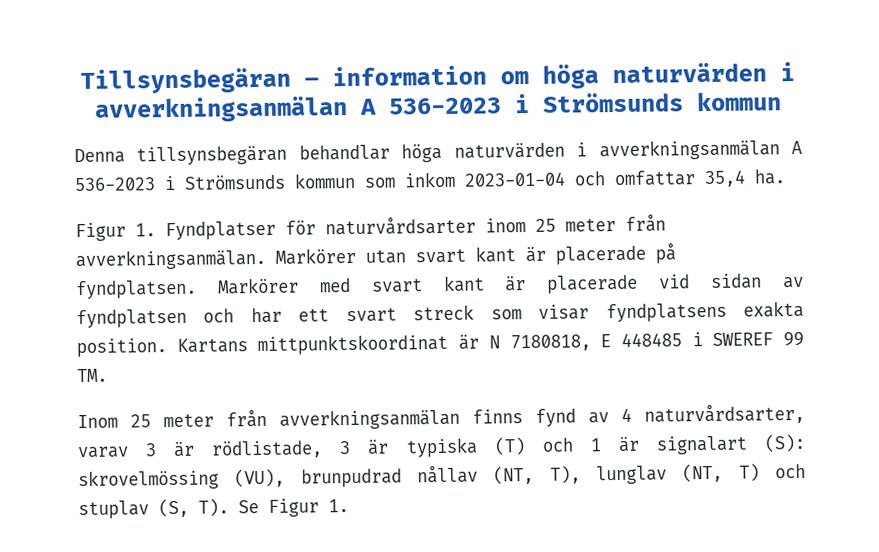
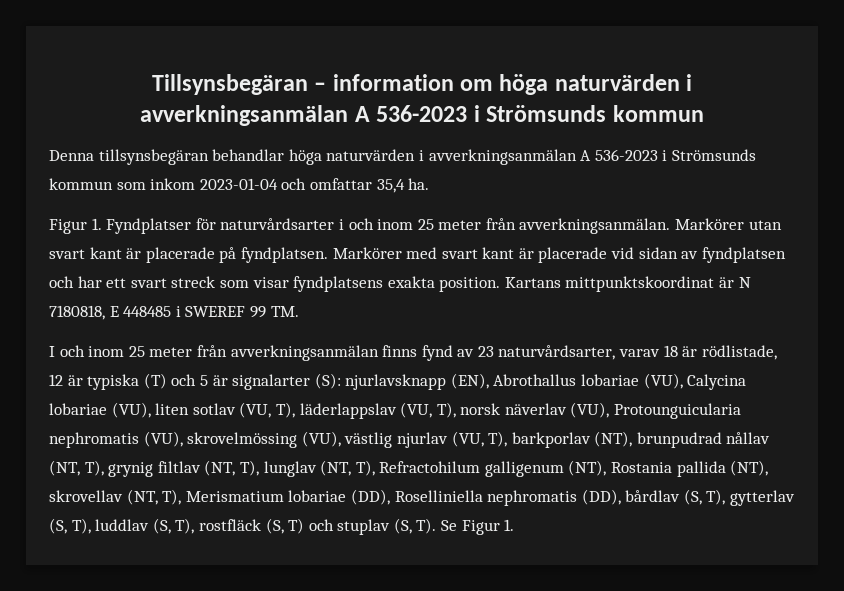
- Figur 1. Fyndplatser för naturvårdsarter inom 25 meter från avverkningsanmälan.
+ Figur 1. Fyndplatser för naturvårdsarter i och inom 25 meter från avverkningsanmälan.
- Inom 25 meter från avverkningsanmälan finns fynd av 4 naturvårdsarter, varav 3 är rödlistade, 3 är typiska (T) och 1 är signalart (S): skrovelmössing (VU), brunpudrad nållav (NT, T), lunglav (NT, T) och stuplav (S, T). Se Figur 1.
+ I och inom 25 meter från avverkningsanmälan finns fynd av 23 naturvårdsarter, varav 18 är rödlistade, 12 är typiska (T) och 5 är signalarter (S): njurlavsknapp (EN), Abrothallus lobariae (VU), Calycina lobariae (VU), liten sotlav (VU, T), läderlappslav (VU, T), norsk näverlav (VU), Protounguicularia nephromatis (VU), skrovelmössing (VU), västlig njurlav (VU, T), barkporlav (NT), brunpudrad nållav (NT, T), grynig filtlav (NT, T), lunglav (NT, T), Refractohilum galligenum (NT), Rostania pallida (NT), skrovellav (NT, T), Merismatium lobariae (DD), Roselliniella nephromatis (DD), bårdlav (S, T), gytterlav (S, T), luddlav (S, T), rostfläck (S, T) och stuplav (S, T). Se Figur 1.

